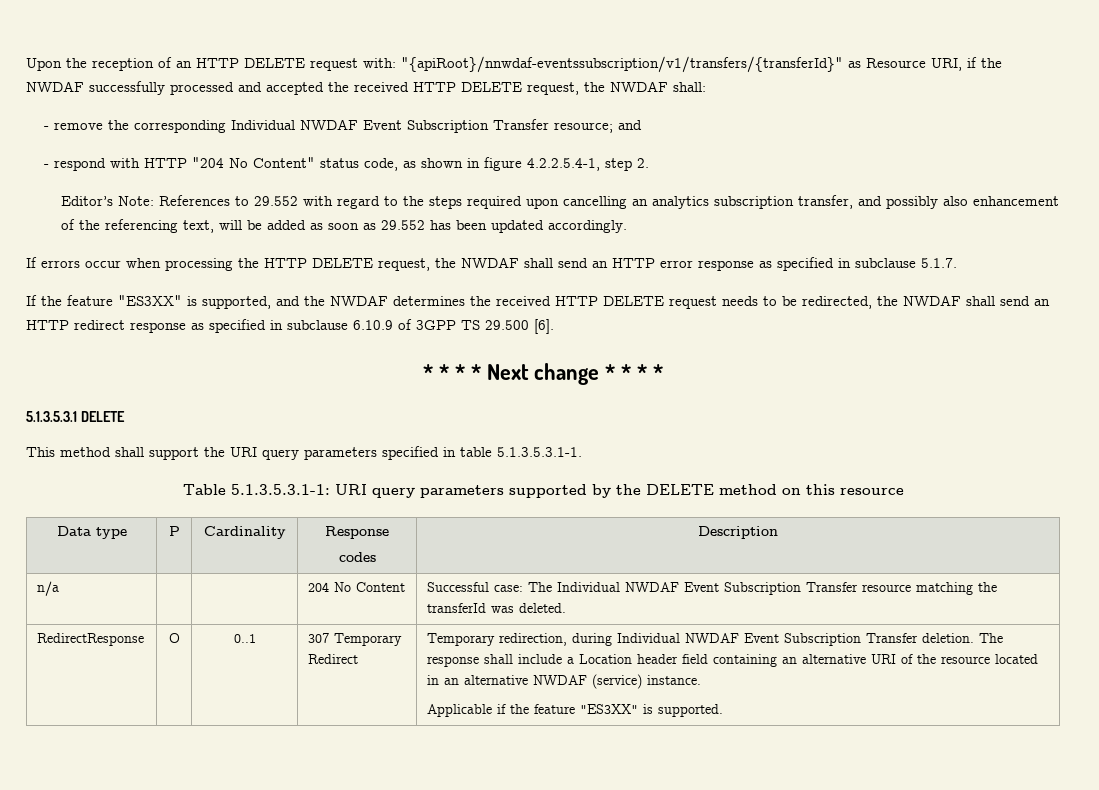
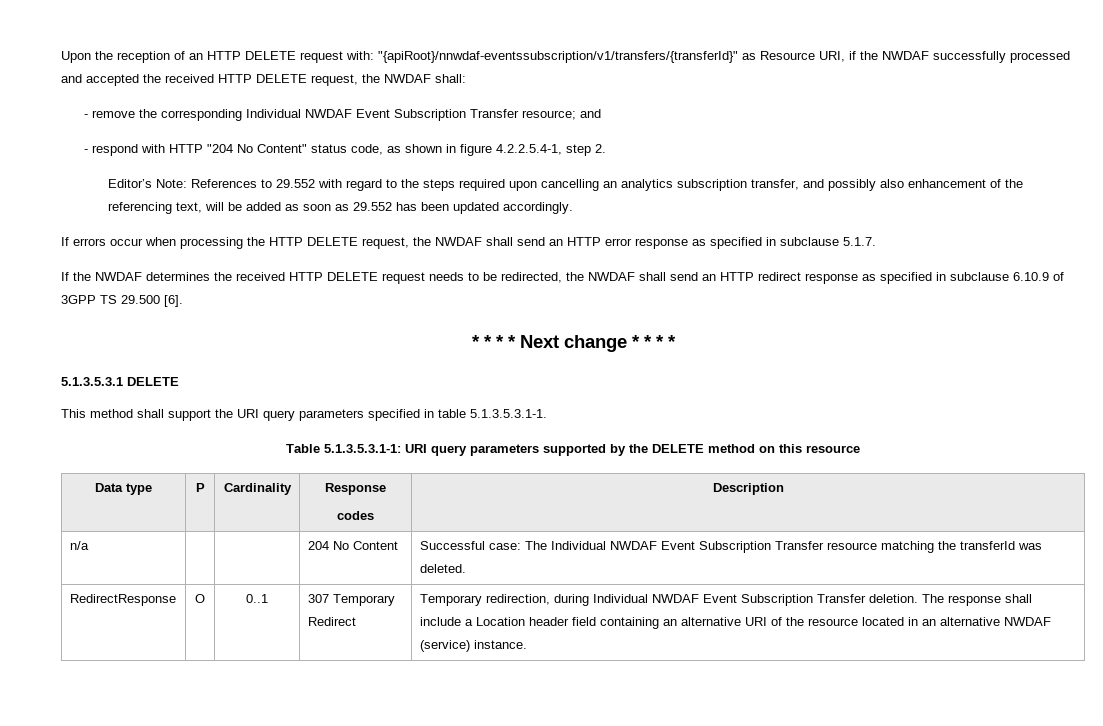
- If the feature "ES3XX" is supported, and the NWDAF determines the received HTTP DELETE request needs to be redirected, the NWDAF shall send an HTTP redirect response as specified in subclause 6.10.9 of 3GPP TS 29.500 [6].
+ If the NWDAF determines the received HTTP DELETE request needs to be redirected, the NWDAF shall send an HTTP redirect response as specified in subclause 6.10.9 of 3GPP TS 29.500 [6].
- Applicable if the feature "ES3XX" is supported.

